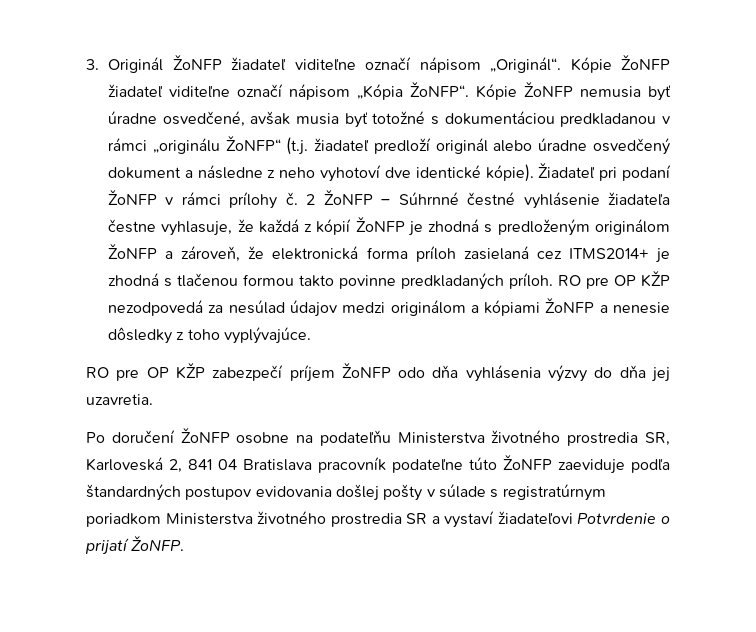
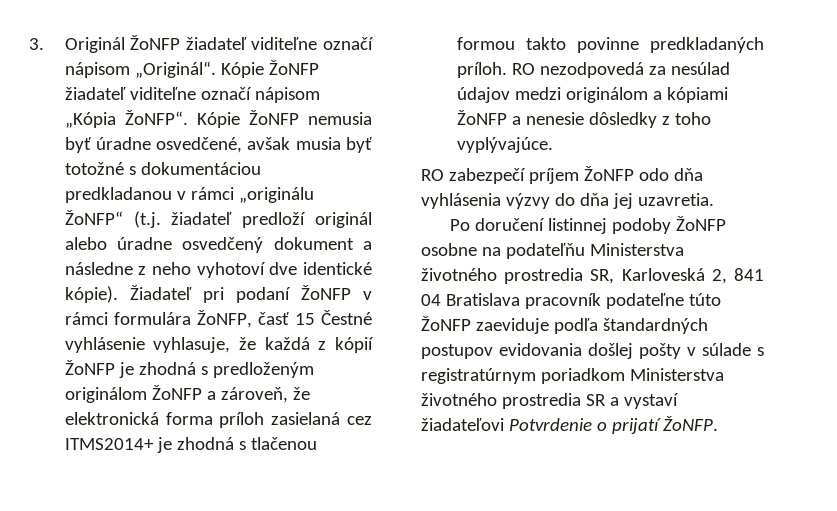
- Žiadateľ pri podaní ŽoNFP v rámci prílohy č. 2 ŽoNFP – Súhrnné čestné vyhlásenie žiadateľa čestne vyhlasuje, že každá z kópií ŽoNFP je zhodná s predloženým originálom ŽoNFP a zároveň, že elektronická forma príloh zasielaná cez ITMS2014+ je zhodná s tlačenou formou takto povinne predkladaných príloh.
+ Žiadateľ pri podaní ŽoNFP v rámci formulára ŽoNFP, časť 15 Čestné vyhlásenie vyhlasuje, že každá z kópií ŽoNFP je zhodná s predloženým originálom ŽoNFP a zároveň, že elektronická forma príloh zasielaná cez ITMS2014+ je zhodná s tlačenou formou takto povinne predkladaných príloh.
- RO pre OP KŽP nezodpovedá za nesúlad údajov medzi originálom a kópiami ŽoNFP a nenesie dôsledky z toho vyplývajúce.
+ RO nezodpovedá za nesúlad údajov medzi originálom a kópiami ŽoNFP a nenesie dôsledky z toho vyplývajúce.
- RO pre OP KŽP zabezpečí príjem ŽoNFP odo dňa vyhlásenia výzvy do dňa jej uzavretia.
+ RO zabezpečí príjem ŽoNFP odo dňa vyhlásenia výzvy do dňa jej uzavretia.
- Po doručení ŽoNFP osobne na podateľňu Ministerstva životného prostredia SR, Karloveská 2, 841 04 Bratislava pracovník podateľne túto ŽoNFP zaeviduje podľa štandardných postupov evidovania došlej pošty v súlade s registratúrnym poriadkom Ministerstva životného prostredia SR a vystaví žiadateľovi Potvrdenie o prijatí ŽoNFP.
+ Po doručení listinnej podoby ŽoNFP osobne na podateľňu Ministerstva životného prostredia SR, Karloveská 2, 841 04 Bratislava pracovník podateľne túto ŽoNFP zaeviduje podľa štandardných postupov evidovania došlej pošty v súlade s registratúrnym poriadkom Ministerstva životného prostredia SR a vystaví žiadateľovi Potvrdenie o prijatí ŽoNFP.

